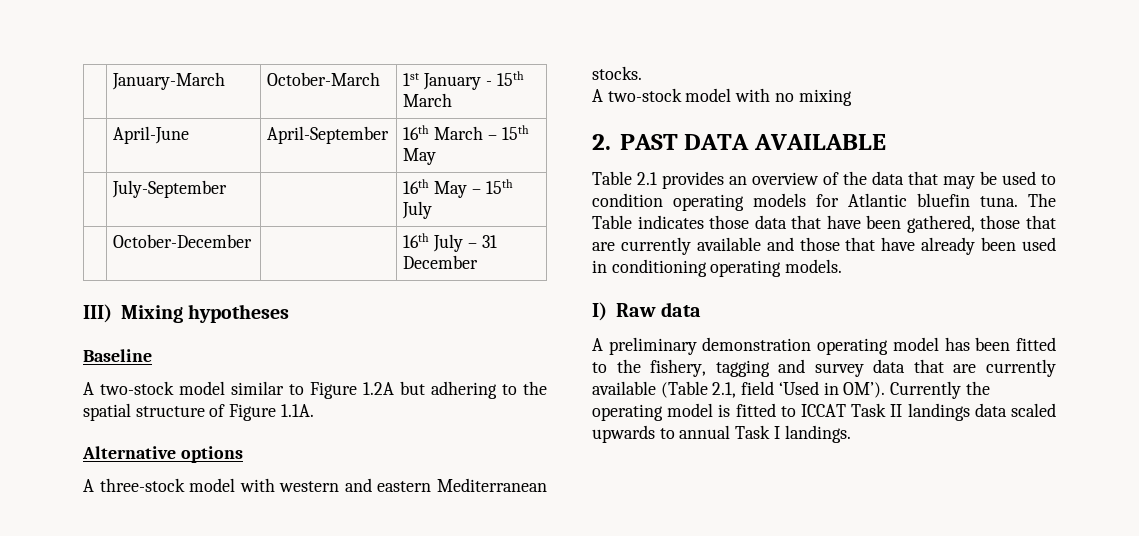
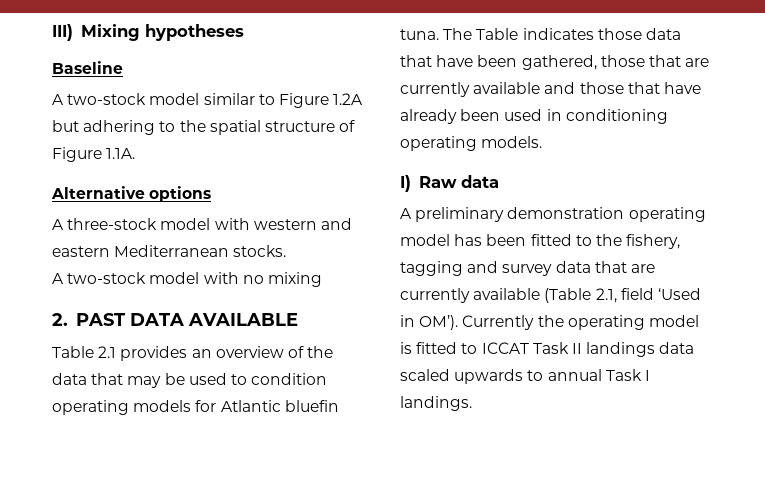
- | January-March | October-March | 1st January - 15th March
- | April-June | April-September | 16th March – 15th May
- | July-September | | 16th May – 15th July
- | October-December | | 16th July – 31 December

